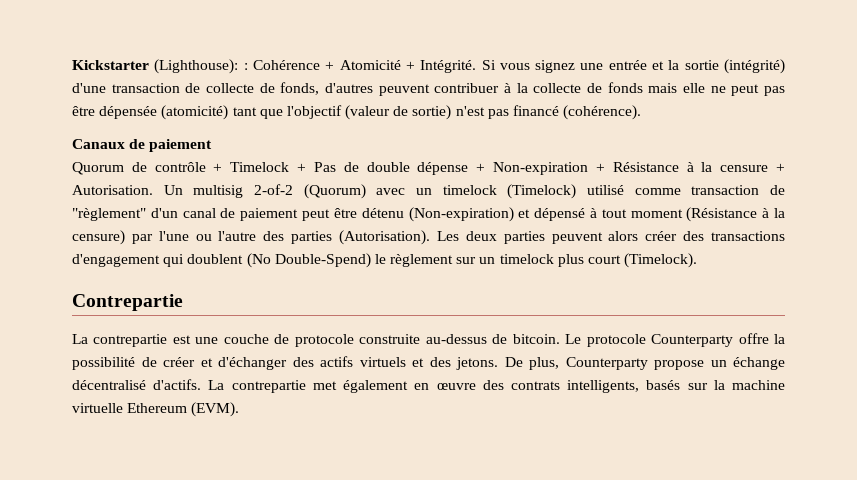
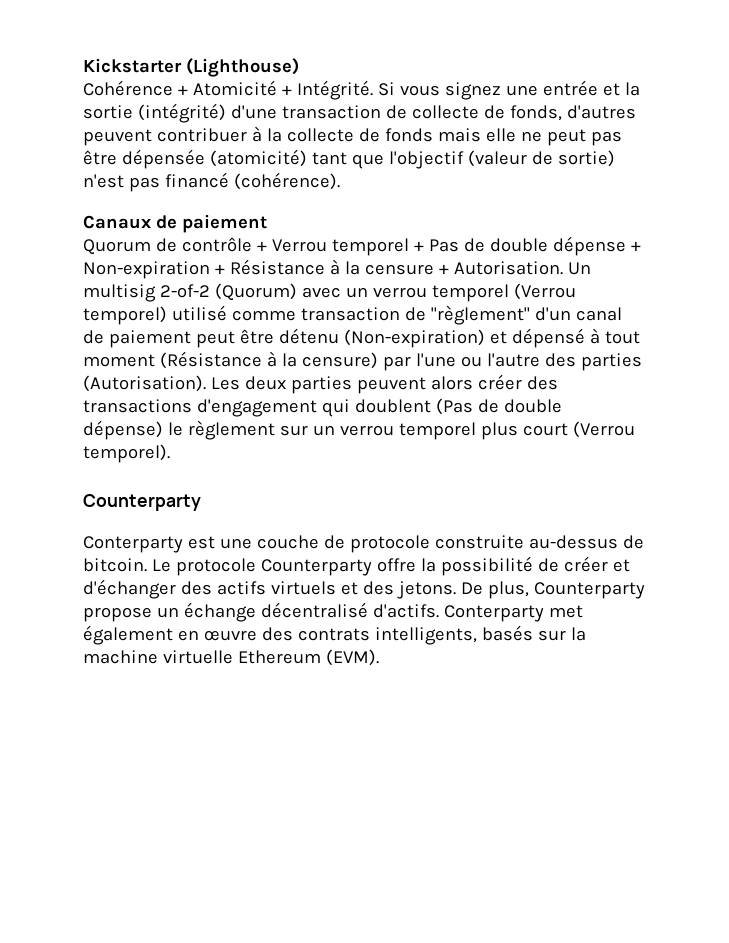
- Kickstarter (Lighthouse): : Cohérence + Atomicité + Intégrité.
+ Kickstarter (Lighthouse)
+ Cohérence + Atomicité + Intégrité.
- Quorum de contrôle + Timelock + Pas de double dépense + Non-expiration + Résistance à la censure + Autorisation.
+ Quorum de contrôle + Verrou temporel + Pas de double dépense + Non-expiration + Résistance à la censure + Autorisation.
- Un multisig 2-of-2 (Quorum) avec un timelock (Timelock) utilisé comme transaction de "règlement" d'un canal de paiement peut être détenu (Non-expiration) et dépensé à tout moment (Résistance à la censure) par l'une ou l'autre des parties (Autorisation).
+ Un multisig 2-of-2 (Quorum) avec un verrou temporel (Verrou temporel) utilisé comme transaction de "règlement" d'un canal de paiement peut être détenu (Non-expiration) et dépensé à tout moment (Résistance à la censure) par l'une ou l'autre des parties (Autorisation).
- Les deux parties peuvent alors créer des transactions d'engagement qui doublent (No Double-Spend) le règlement sur un timelock plus court (Timelock).
- Contrepartie
- La contrepartie est une couche de protocole construite au-dessus de bitcoin.
+ Les deux parties peuvent alors créer des transactions d'engagement qui doublent (Pas de double dépense) le règlement sur un verrou temporel plus court (Verrou temporel).
+ Counterparty
+ Conterparty est une couche de protocole construite au-dessus de bitcoin.
- La contrepartie met également en œuvre des contrats intelligents, basés sur la machine virtuelle Ethereum (EVM).
+ Conterparty met également en œuvre des contrats intelligents, basés sur la machine virtuelle Ethereum (EVM).

